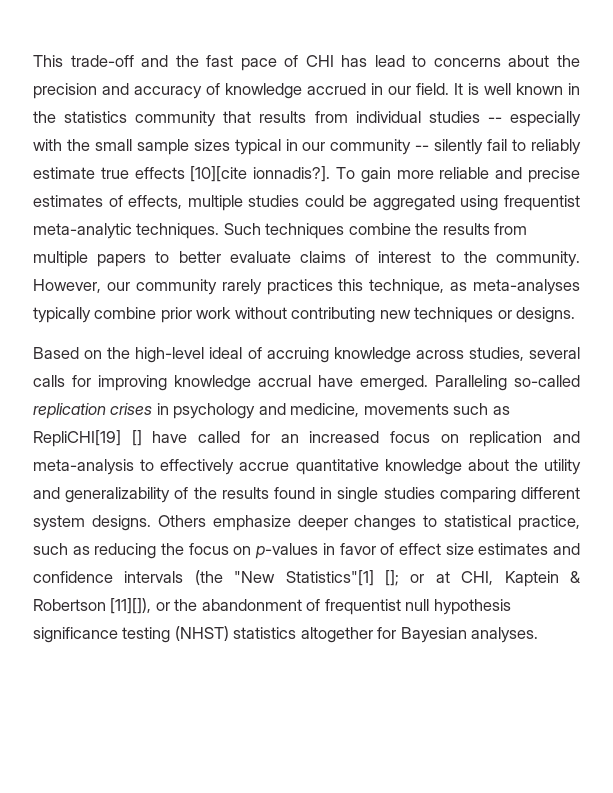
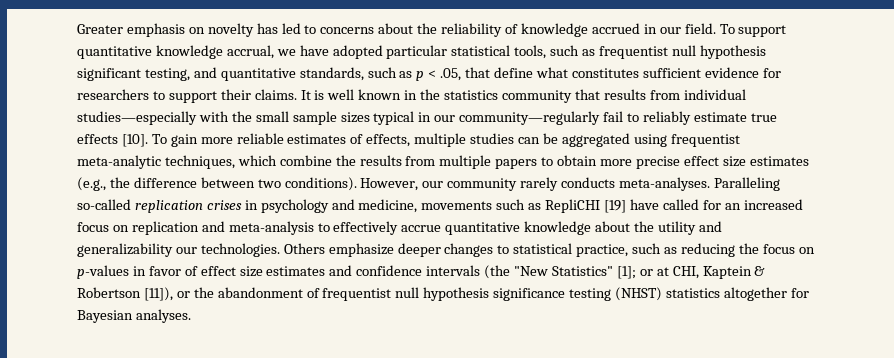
- This trade-off and the fast pace of CHI has lead to concerns about the precision and accuracy of knowledge accrued in our field.
+ Greater emphasis on novelty has led to concerns about the reliability of knowledge accrued in our field.
+ To support quantitative knowledge accrual, we have adopted particular statistical tools, such as frequentist null hypothesis significant testing, and quantitative standards, such as p < .05, that define what constitutes sufficient evidence for researchers to support their claims.
- It is well known in the statistics community that results from individual studies -- especially with the small sample sizes typical in our community -- silently fail to reliably estimate true effects [10][cite ionnadis?].
+ It is well known in the statistics community that results from individual studies—especially with the small sample sizes typical in our community—regularly fail to reliably estimate true effects [10].
- To gain more reliable and precise estimates of effects, multiple studies could be aggregated using frequentist meta-analytic techniques. Such techniques combine the results from multiple papers to better evaluate claims of interest to the community. However, our community rarely practices this technique, as meta-analyses typically combine prior work without contributing new techniques or designs.
- Based on the high-level ideal of accruing knowledge across studies, several calls for improving knowledge accrual have emerged.
+ To gain more reliable estimates of effects, multiple studies can be aggregated using frequentist meta-analytic techniques, which combine the results from multiple papers to obtain more precise effect size estimates (e.g., the difference between two conditions). However, our community rarely conducts meta-analyses.
- Paralleling so-called replication crises in psychology and medicine, movements such as RepliCHI[19] [] have called for an increased focus on replication and meta-analysis to effectively accrue quantitative knowledge about the utility and generalizability of the results found in single studies comparing different system designs.
+ Paralleling so-called replication crises in psychology and medicine, movements such as RepliCHI [19] have called for an increased focus on replication and meta-analysis to effectively accrue quantitative knowledge about the utility and generalizability our technologies.
- Others emphasize deeper changes to statistical practice, such as reducing the focus on p-values in favor of effect size estimates and confidence intervals (the "New Statistics"[1] []; or at CHI, Kaptein & Robertson [11][]), or the abandonment of frequentist null hypothesis significance testing (NHST) statistics altogether for Bayesian analyses.
+ Others emphasize deeper changes to statistical practice, such as reducing the focus on p-values in favor of effect size estimates and confidence intervals (the "New Statistics" [1]; or at CHI, Kaptein & Robertson [11]), or the abandonment of frequentist null hypothesis significance testing (NHST) statistics altogether for Bayesian analyses.

